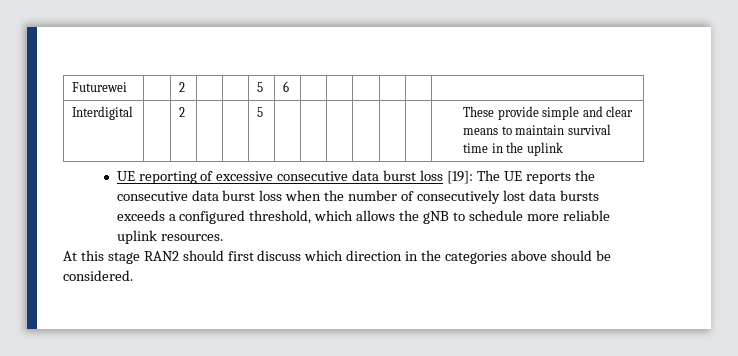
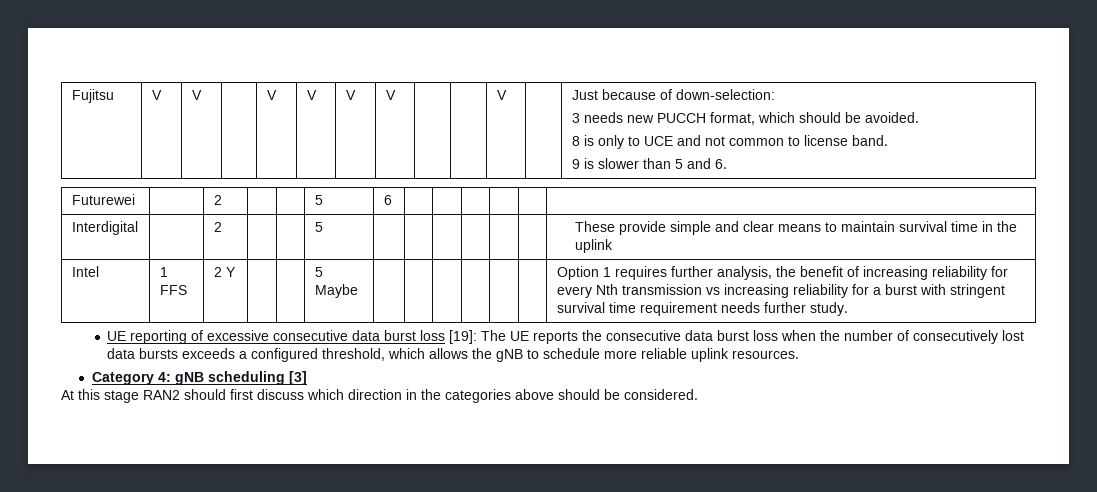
+ Fujitsu | V | V | | V | V | V | V | | | V | | Just because of down-selection:
+ 3 needs new PUCCH format, which should be avoided.
+ 8 is only to UCE and not common to license band.
+ 9 is slower than 5 and 6.
+ Intel | 1 FFS | 2 Y | | | 5 Maybe | | | | | | | Option 1 requires further analysis, the benefit of increasing reliability for every Nth transmission vs increasing reliability for a burst with stringent survival time requirement needs further study.
+ Category 4: gNB scheduling [3]

